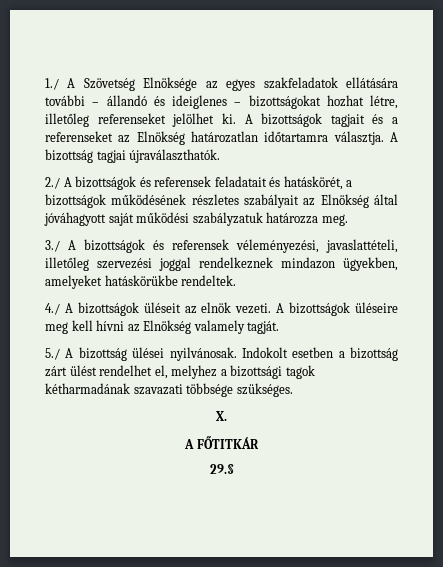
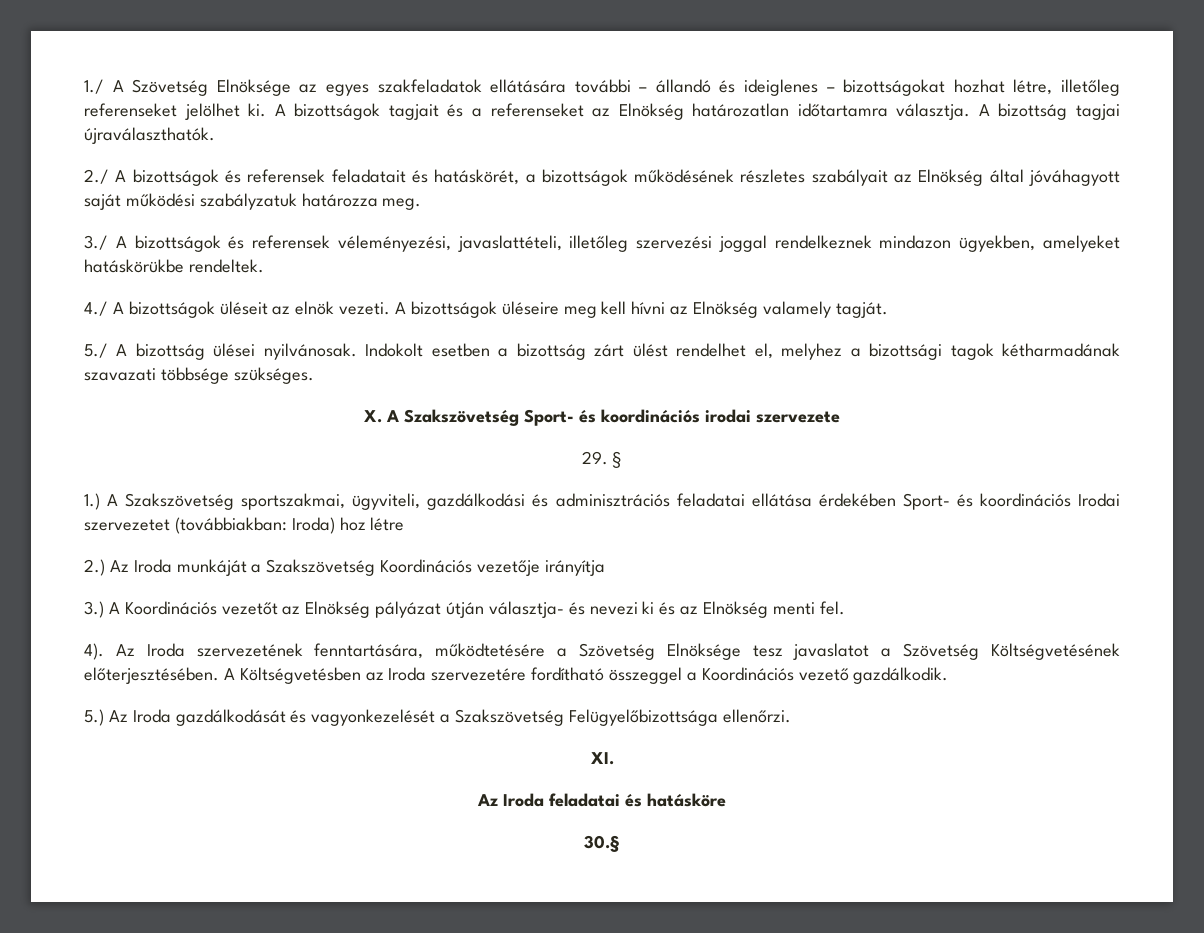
- X.
- A FŐTITKÁR
- 29.§
+ X. A Szakszövetség Sport- és koordinációs irodai szervezete
+ 29. §
+ 1.) A Szakszövetség sportszakmai, ügyviteli, gazdálkodási és adminisztrációs feladatai ellátása érdekében Sport- és koordinációs Irodai szervezetet (továbbiakban: Iroda) hoz létre
+ 2.) Az Iroda munkáját a Szakszövetség Koordinációs vezetője irányítja
+ 3.) A Koordinációs vezetőt az Elnökség pályázat útján választja- és nevezi ki és az Elnökség menti fel.
+ 4). Az Iroda szervezetének fenntartására, működtetésére a Szövetség Elnöksége tesz javaslatot a Szövetség Költségvetésének előterjesztésében. A Költségvetésben az Iroda szervezetére fordítható összeggel a Koordinációs vezető gazdálkodik.
+ 5.) Az Iroda gazdálkodását és vagyonkezelését a Szakszövetség Felügyelőbizottsága ellenőrzi.
+ XI.
+ Az Iroda feladatai és hatásköre
+ 30.§

